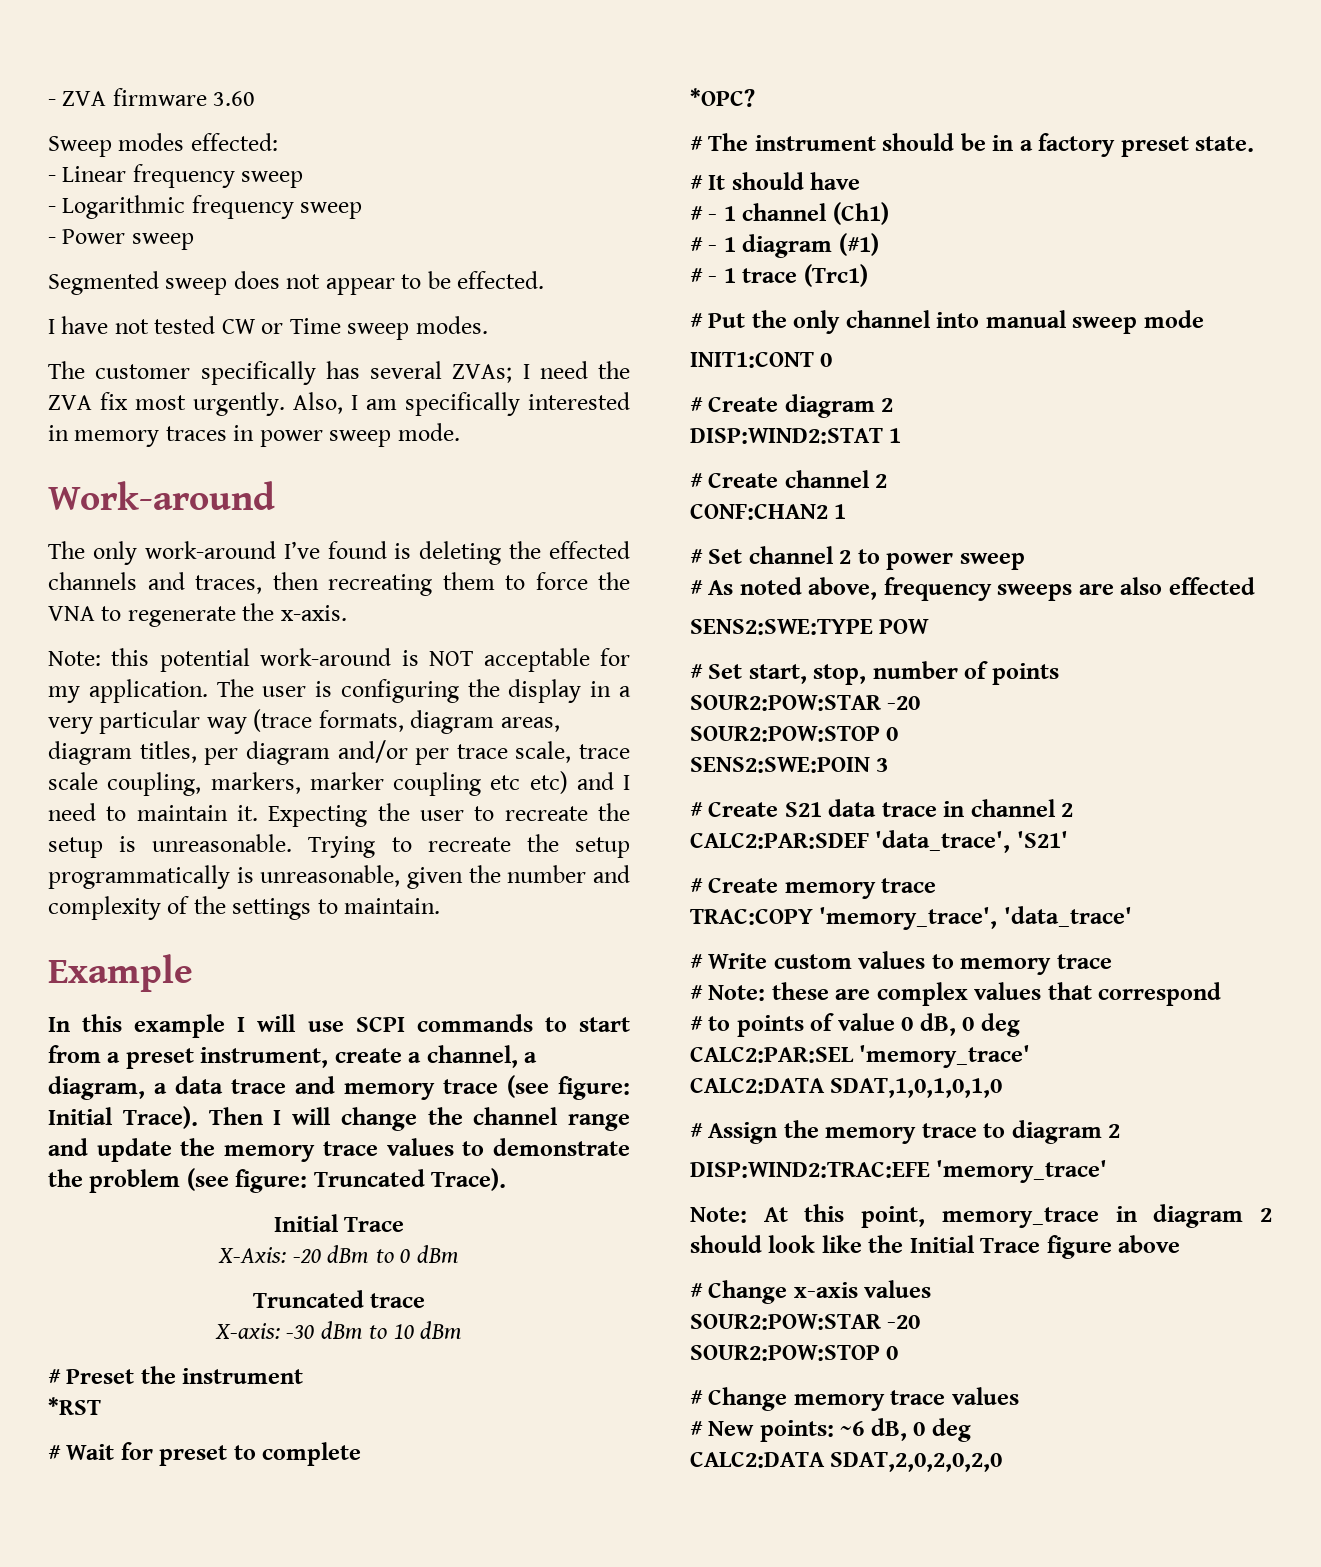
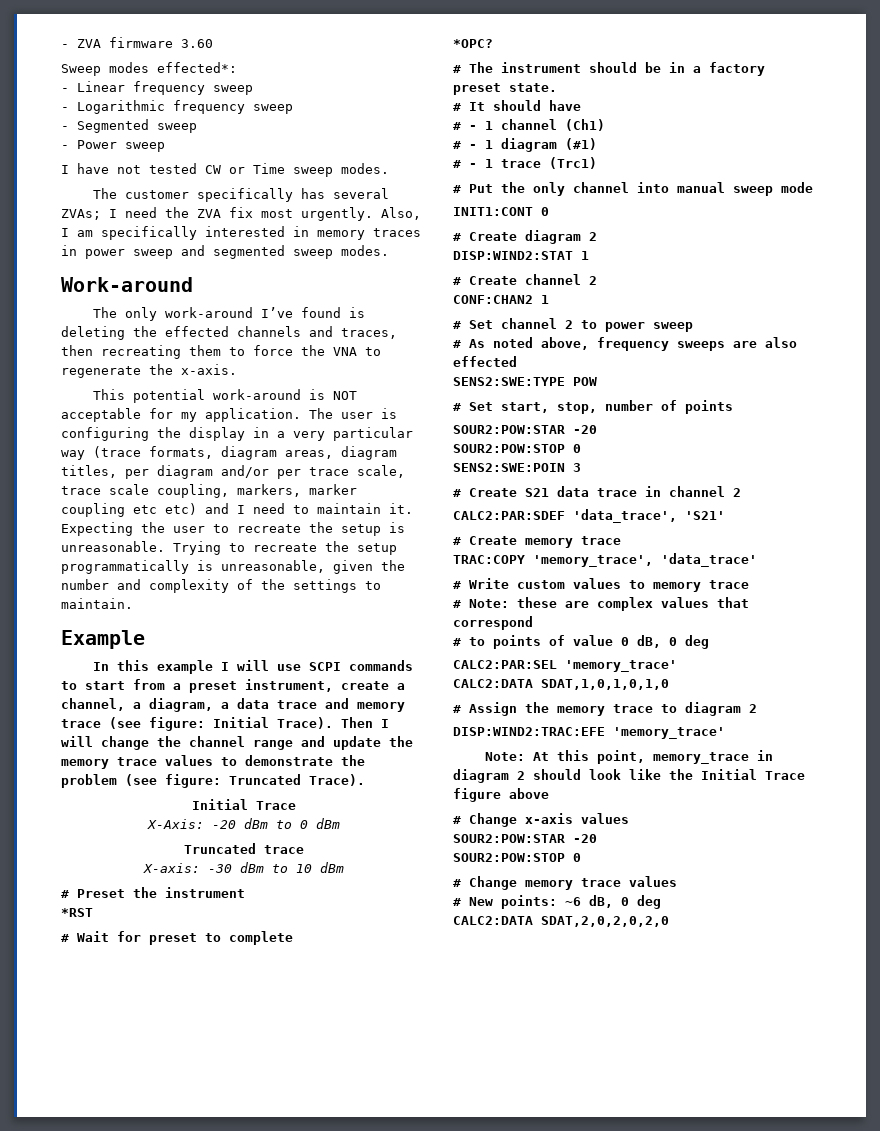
- Sweep modes effected:
+ Sweep modes effected*:
+ - Segmented sweep
- Segmented sweep does not appear to be effected.
- Also, I am specifically interested in memory traces in power sweep mode.
+ Also, I am specifically interested in memory traces in power sweep and segmented sweep modes.
- Note: this potential work-around is NOT acceptable for my application.
+ This potential work-around is NOT acceptable for my application.

